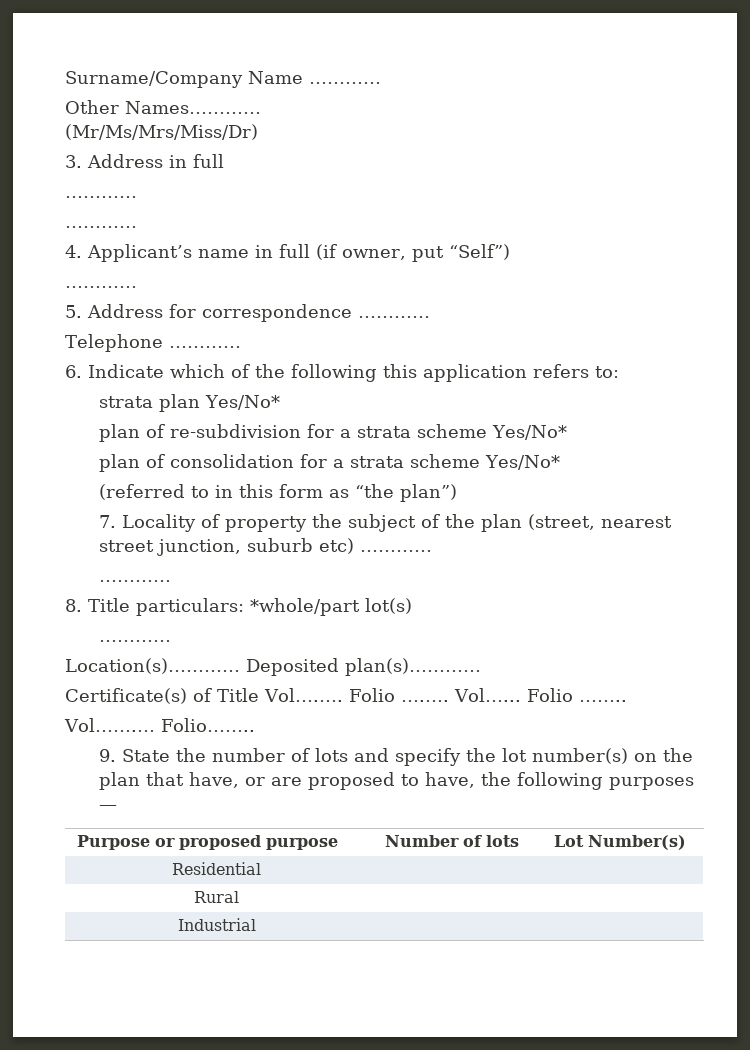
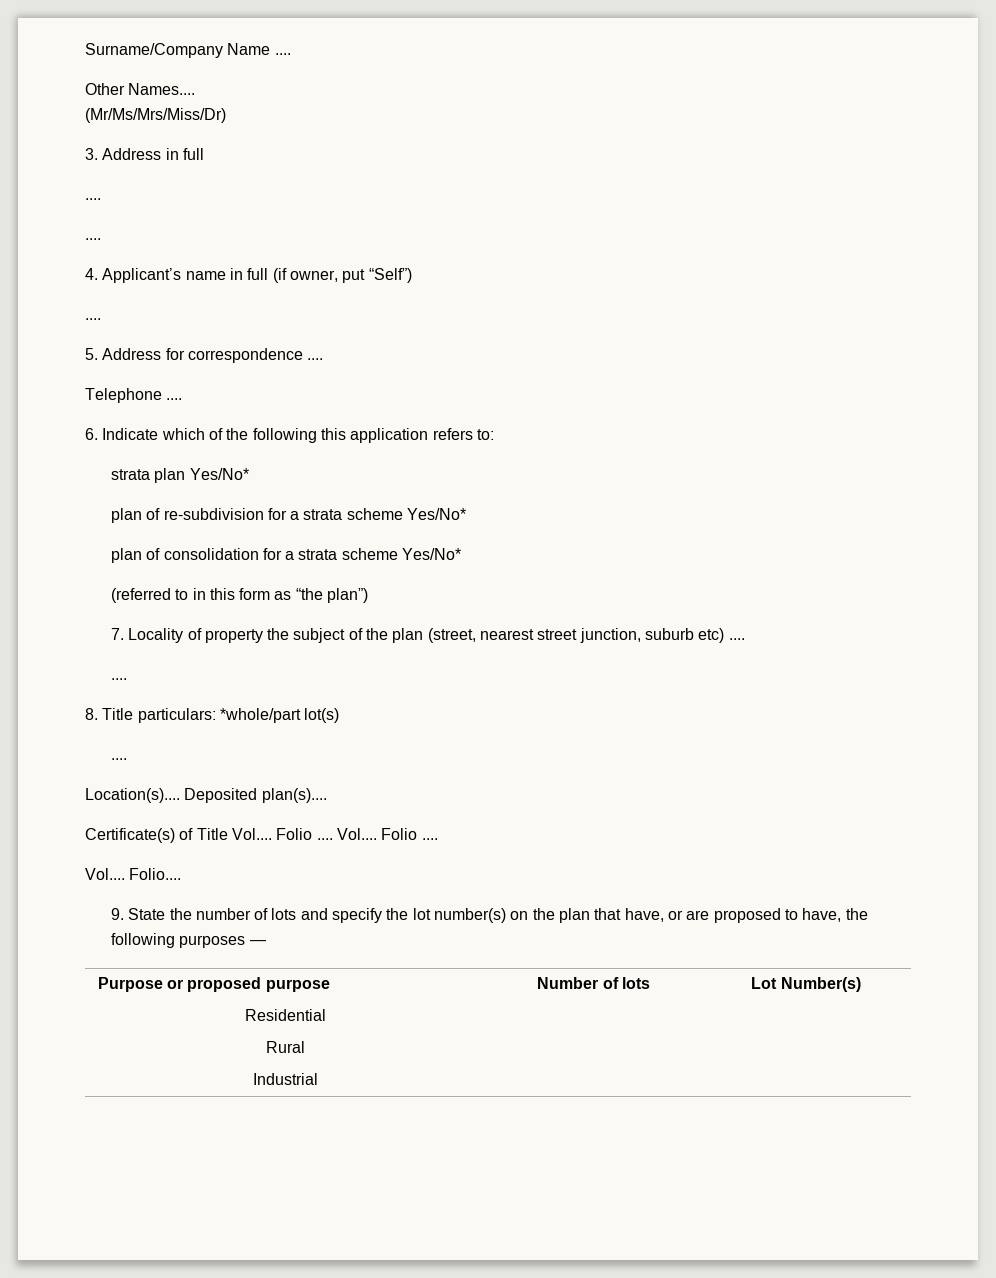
- Surname/Company Name …………
+ Surname/Company Name ....
- Other Names…………
+ Other Names....
  3. Address in full
- …………
- …………
+ ....
+ ....
  4. Applicant’s name in full (if owner, put “Self”)
- …………
+ ....
- 5. Address for correspondence …………
+ 5. Address for correspondence ....
- Telephone …………
+ Telephone ....
- 7. Locality of property the subject of the plan (street, nearest street junction, suburb etc) …………
- …………
+ 7. Locality of property the subject of the plan (street, nearest street junction, suburb etc) ....
+ ....
  8. Title particulars: *whole/part lot(s)
- …………
- Location(s)………… Deposited plan(s)…………
+ ....
+ Location(s).... Deposited plan(s)....
- Certificate(s) of Title Vol….…. Folio ….…. Vol…... Folio ……..
- Vol…….… Folio……..
+ Certificate(s) of Title Vol.... Folio .... Vol.... Folio ....
+ Vol.... Folio....

